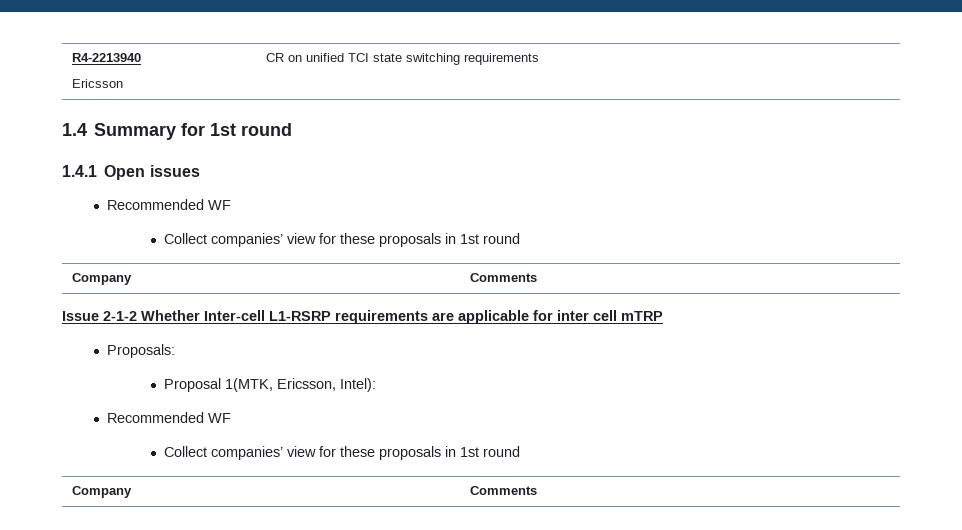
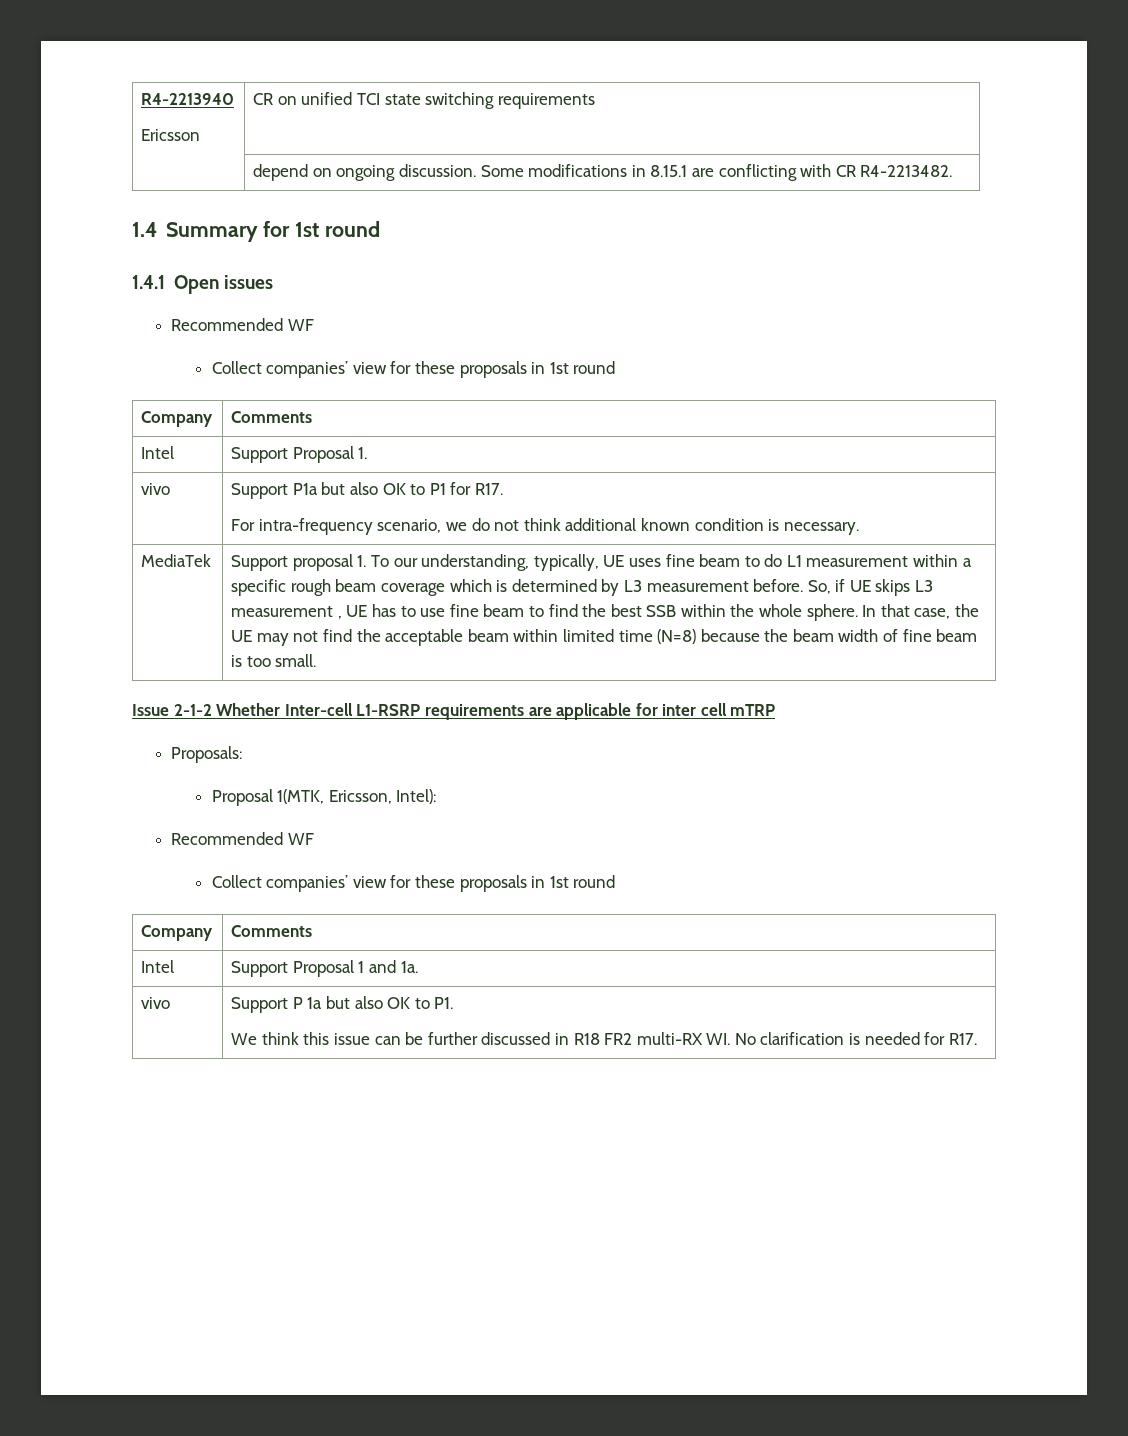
+ | depend on ongoing discussion. Some modifications in 8.15.1 are conflicting with CR R4-2213482.
+ Intel | Support Proposal 1.
+ vivo | Support P1a but also OK to P1 for R17.
+ For intra-frequency scenario, we do not think additional known condition is necessary.
+ MediaTek | Support proposal 1. To our understanding, typically, UE uses fine beam to do L1 measurement within a specific rough beam coverage which is determined by L3 measurement before. So, if UE skips L3 measurement , UE has to use fine beam to find the best SSB within the whole sphere. In that case, the UE may not find the acceptable beam within limited time (N=8) because the beam width of fine beam is too small.
+ Intel | Support Proposal 1 and 1a.
+ vivo | Support P 1a but also OK to P1.
+ We think this issue can be further discussed in R18 FR2 multi-RX WI. No clarification is needed for R17.

